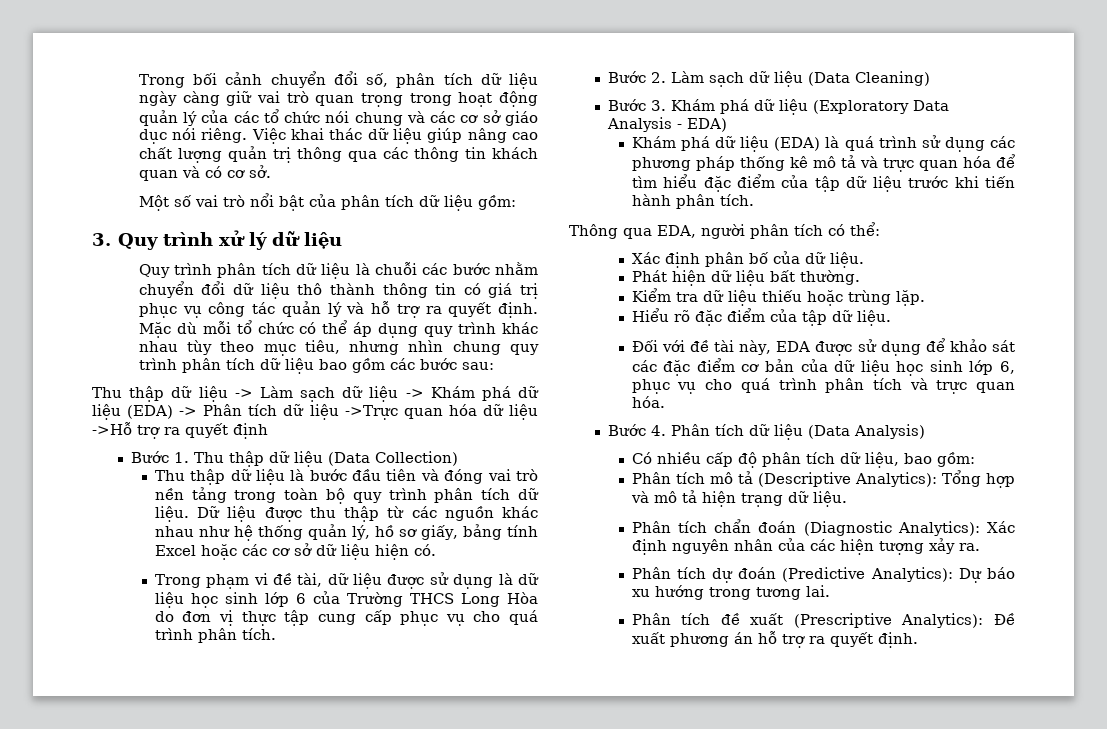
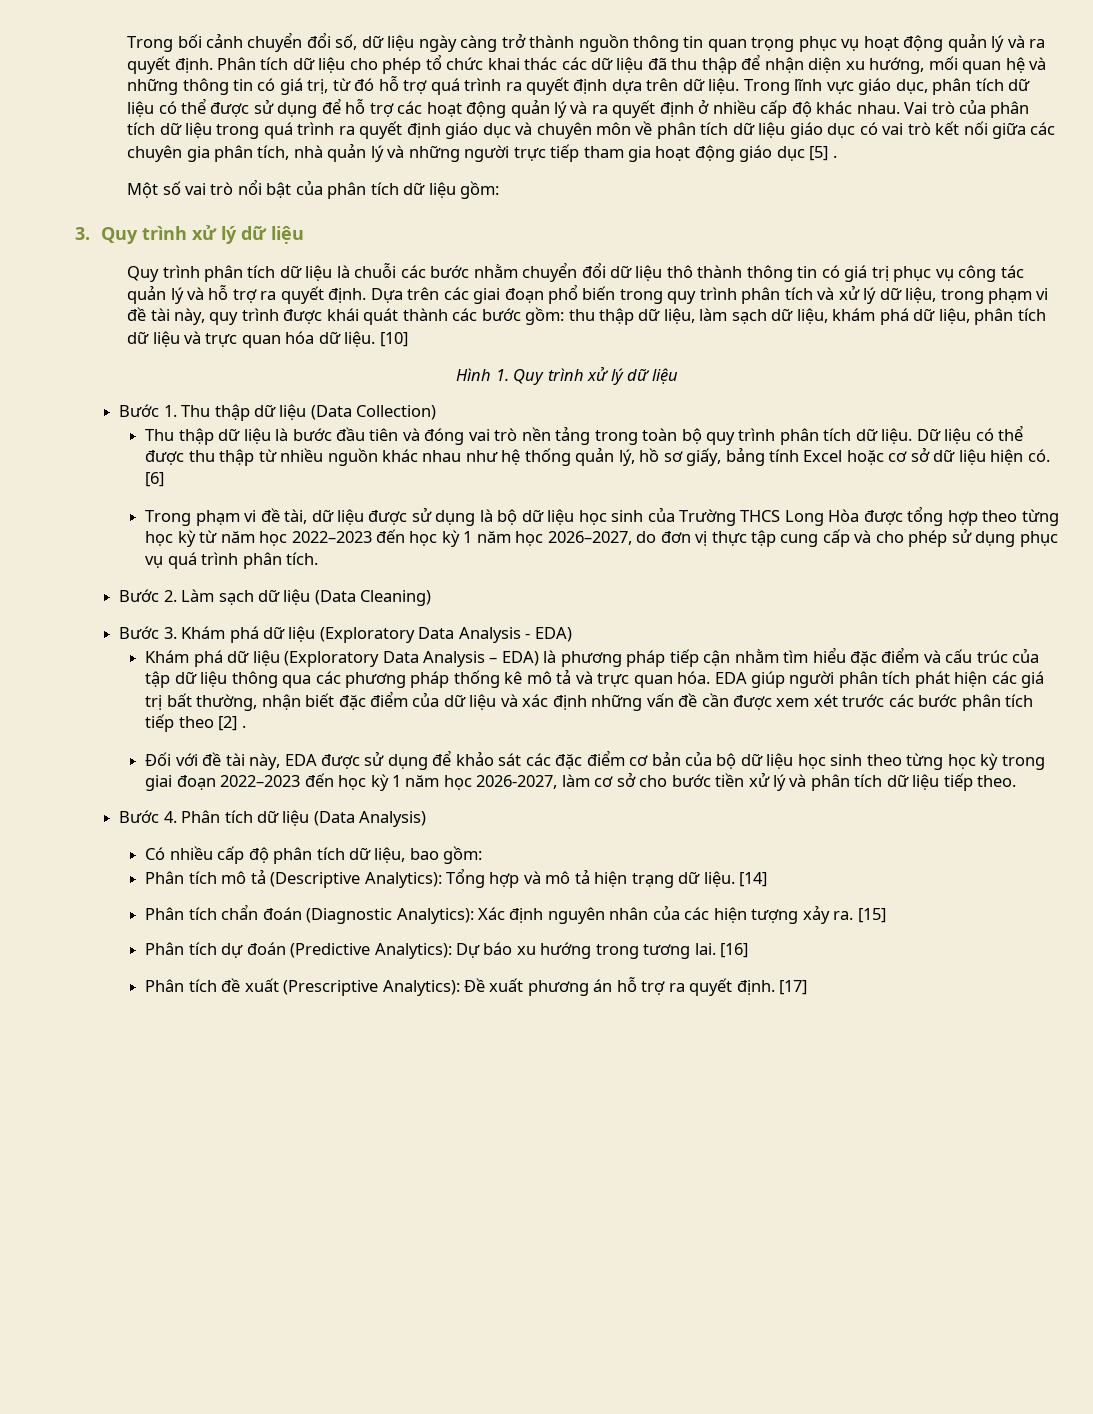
- Trong bối cảnh chuyển đổi số, phân tích dữ liệu ngày càng giữ vai trò quan trọng trong hoạt động quản lý của các tổ chức nói chung và các cơ sở giáo dục nói riêng. Việc khai thác dữ liệu giúp nâng cao chất lượng quản trị thông qua các thông tin khách quan và có cơ sở.
+ Trong bối cảnh chuyển đổi số, dữ liệu ngày càng trở thành nguồn thông tin quan trọng phục vụ hoạt động quản lý và ra quyết định. Phân tích dữ liệu cho phép tổ chức khai thác các dữ liệu đã thu thập để nhận diện xu hướng, mối quan hệ và những thông tin có giá trị, từ đó hỗ trợ quá trình ra quyết định dựa trên dữ liệu. Trong lĩnh vực giáo dục, phân tích dữ liệu có thể được sử dụng để hỗ trợ các hoạt động quản lý và ra quyết định ở nhiều cấp độ khác nhau. Vai trò của phân tích dữ liệu trong quá trình ra quyết định giáo dục và chuyên môn về phân tích dữ liệu giáo dục có vai trò kết nối giữa các chuyên gia phân tích, nhà quản lý và những người trực tiếp tham gia hoạt động giáo dục [5] .
- Mặc dù mỗi tổ chức có thể áp dụng quy trình khác nhau tùy theo mục tiêu, nhưng nhìn chung quy trình phân tích dữ liệu bao gồm các bước sau:
- Thu thập dữ liệu -> Làm sạch dữ liệu -> Khám phá dữ liệu (EDA) -> Phân tích dữ liệu ->Trực quan hóa dữ liệu ->Hỗ trợ ra quyết định
+ Dựa trên các giai đoạn phổ biến trong quy trình phân tích và xử lý dữ liệu, trong phạm vi đề tài này, quy trình được khái quát thành các bước gồm: thu thập dữ liệu, làm sạch dữ liệu, khám phá dữ liệu, phân tích dữ liệu và trực quan hóa dữ liệu. [10]
+ Hình 1. Quy trình xử lý dữ liệu
- Dữ liệu được thu thập từ các nguồn khác nhau như hệ thống quản lý, hồ sơ giấy, bảng tính Excel hoặc các cơ sở dữ liệu hiện có.
+ Dữ liệu có thể được thu thập từ nhiều nguồn khác nhau như hệ thống quản lý, hồ sơ giấy, bảng tính Excel hoặc cơ sở dữ liệu hiện có. [6]
- Trong phạm vi đề tài, dữ liệu được sử dụng là dữ liệu học sinh lớp 6 của Trường THCS Long Hòa do đơn vị thực tập cung cấp phục vụ cho quá trình phân tích.
+ Trong phạm vi đề tài, dữ liệu được sử dụng là bộ dữ liệu học sinh của Trường THCS Long Hòa được tổng hợp theo từng học kỳ từ năm học 2022–2023 đến học kỳ 1 năm học 2026–2027, do đơn vị thực tập cung cấp và cho phép sử dụng phục vụ quá trình phân tích.
- Khám phá dữ liệu (EDA) là quá trình sử dụng các phương pháp thống kê mô tả và trực quan hóa để tìm hiểu đặc điểm của tập dữ liệu trước khi tiến hành phân tích.
- Thông qua EDA, người phân tích có thể:
- Xác định phân bố của dữ liệu.
- Phát hiện dữ liệu bất thường.
- Kiểm tra dữ liệu thiếu hoặc trùng lặp.
- Hiểu rõ đặc điểm của tập dữ liệu.
+ Khám phá dữ liệu (Exploratory Data Analysis – EDA) là phương pháp tiếp cận nhằm tìm hiểu đặc điểm và cấu trúc của tập dữ liệu thông qua các phương pháp thống kê mô tả và trực quan hóa. EDA giúp người phân tích phát hiện các giá trị bất thường, nhận biết đặc điểm của dữ liệu và xác định những vấn đề cần được xem xét trước các bước phân tích tiếp theo [2] .
- Đối với đề tài này, EDA được sử dụng để khảo sát các đặc điểm cơ bản của dữ liệu học sinh lớp 6, phục vụ cho quá trình phân tích và trực quan hóa.
+ Đối với đề tài này, EDA được sử dụng để khảo sát các đặc điểm cơ bản của bộ dữ liệu học sinh theo từng học kỳ trong giai đoạn 2022–2023 đến học kỳ 1 năm học 2026-2027, làm cơ sở cho bước tiền xử lý và phân tích dữ liệu tiếp theo.
+ [14]
+ [15]
+ [16]
+ [17]

